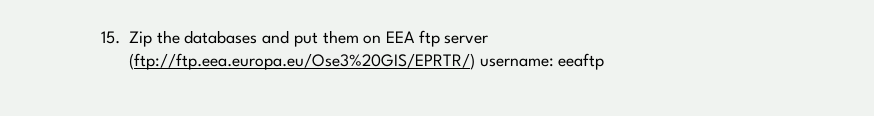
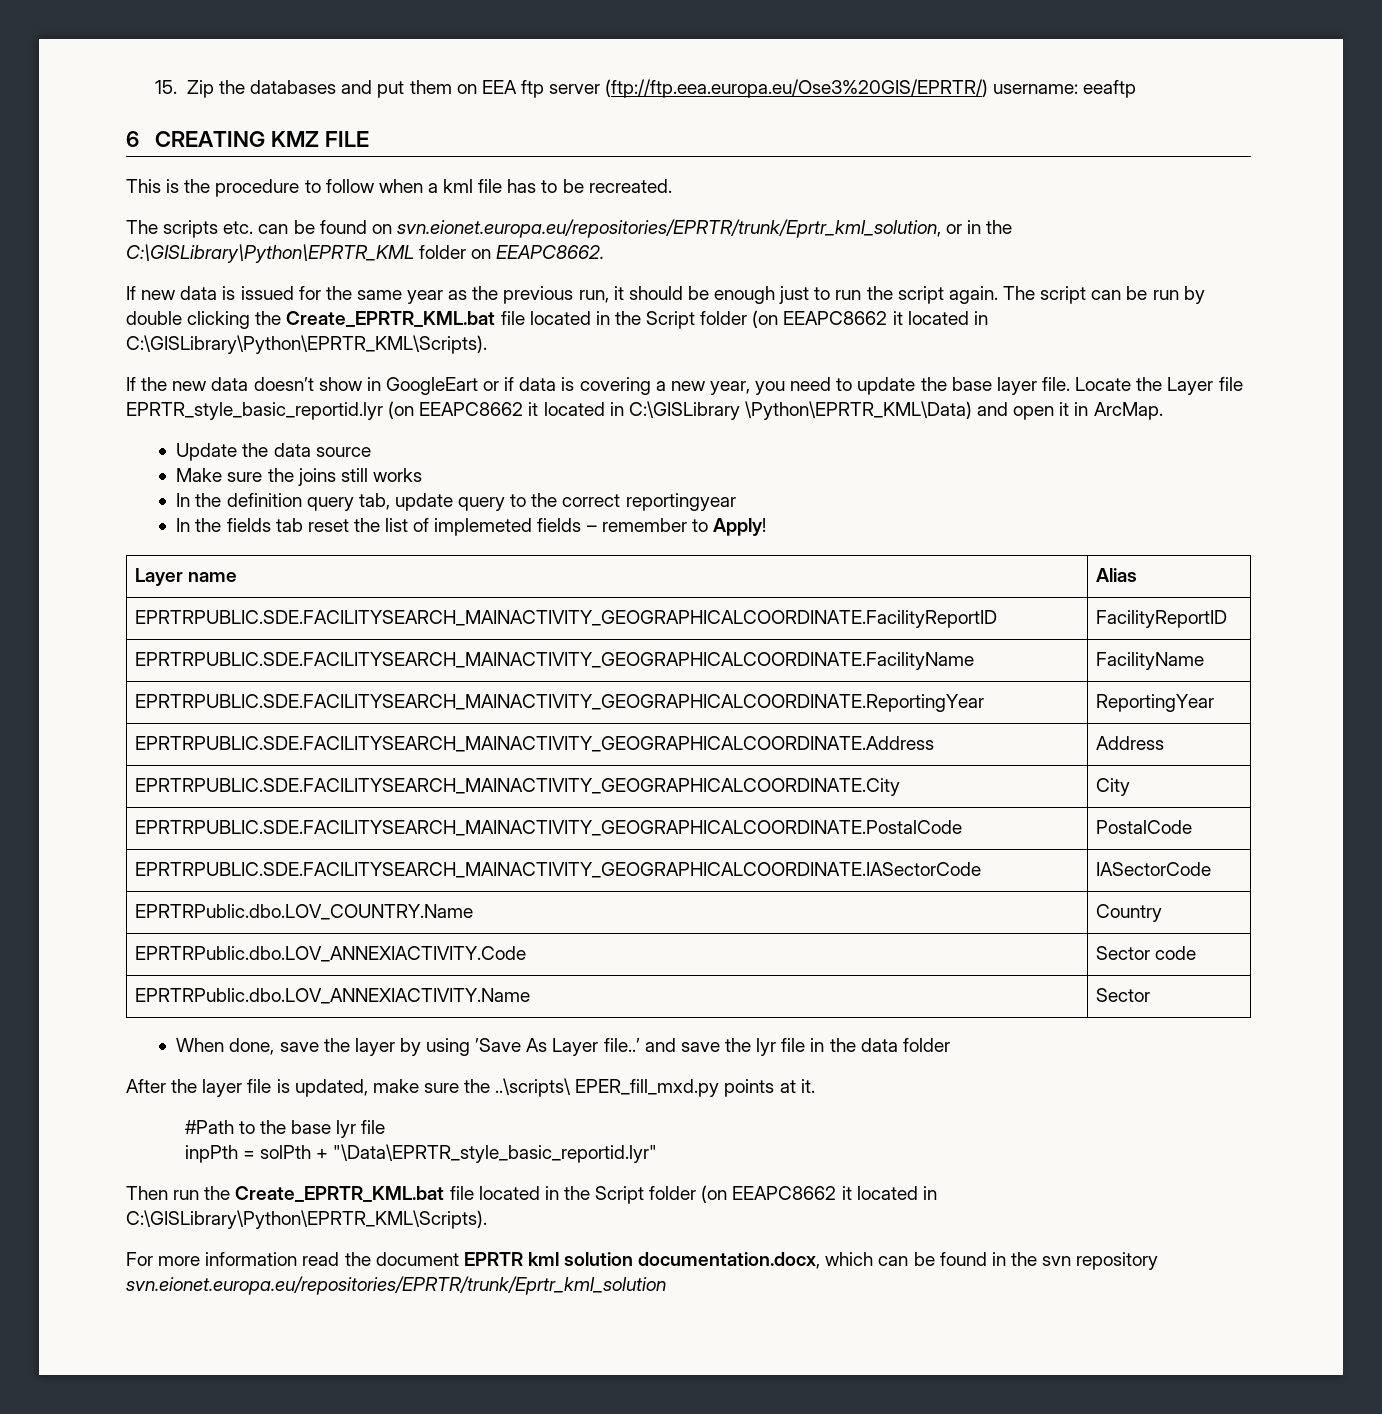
+ 6 CREATING KMZ FILE
+ This is the procedure to follow when a kml file has to be recreated.
+ The scripts etc. can be found on svn.eionet.europa.eu/repositories/EPRTR/trunk/Eprtr_kml_solution, or in the C:\GISLibrary\Python\EPRTR_KML folder on EEAPC8662.
+ If new data is issued for the same year as the previous run, it should be enough just to run the script again. The script can be run by double clicking the Create_EPRTR_KML.bat file located in the Script folder (on EEAPC8662 it located in C:\GISLibrary\Python\EPRTR_KML\Scripts).
+ If the new data doesn’t show in GoogleEart or if data is covering a new year, you need to update the base layer file. Locate the Layer file EPRTR_style_basic_reportid.lyr (on EEAPC8662 it located in C:\GISLibrary \Python\EPRTR_KML\Data) and open it in ArcMap.
+ Update the data source
+ Make sure the joins still works
+ In the definition query tab, update query to the correct reportingyear
+ In the fields tab reset the list of implemeted fields – remember to Apply!
+ Layer name | Alias
+ EPRTRPUBLIC.SDE.FACILITYSEARCH_MAINACTIVITY_GEOGRAPHICALCOORDINATE.FacilityReportID | FacilityReportID
+ EPRTRPUBLIC.SDE.FACILITYSEARCH_MAINACTIVITY_GEOGRAPHICALCOORDINATE.FacilityName | FacilityName
+ EPRTRPUBLIC.SDE.FACILITYSEARCH_MAINACTIVITY_GEOGRAPHICALCOORDINATE.ReportingYear | ReportingYear
+ EPRTRPUBLIC.SDE.FACILITYSEARCH_MAINACTIVITY_GEOGRAPHICALCOORDINATE.Address | Address
+ EPRTRPUBLIC.SDE.FACILITYSEARCH_MAINACTIVITY_GEOGRAPHICALCOORDINATE.City | City
+ EPRTRPUBLIC.SDE.FACILITYSEARCH_MAINACTIVITY_GEOGRAPHICALCOORDINATE.PostalCode | PostalCode
+ EPRTRPUBLIC.SDE.FACILITYSEARCH_MAINACTIVITY_GEOGRAPHICALCOORDINATE.IASectorCode | IASectorCode
+ EPRTRPublic.dbo.LOV_COUNTRY.Name | Country
+ EPRTRPublic.dbo.LOV_ANNEXIACTIVITY.Code | Sector code
+ EPRTRPublic.dbo.LOV_ANNEXIACTIVITY.Name | Sector
+ When done, save the layer by using ’Save As Layer file..’ and save the lyr file in the data folder
+ After the layer file is updated, make sure the ..\scripts\ EPER_fill_mxd.py points at it.
+ #Path to the base lyr file
+ inpPth = solPth + "\Data\EPRTR_style_basic_reportid.lyr"
+ Then run the Create_EPRTR_KML.bat file located in the Script folder (on EEAPC8662 it located in C:\GISLibrary\Python\EPRTR_KML\Scripts).
+ For more information read the document EPRTR kml solution documentation.docx, which can be found in the svn repository svn.eionet.europa.eu/repositories/EPRTR/trunk/Eprtr_kml_solution

